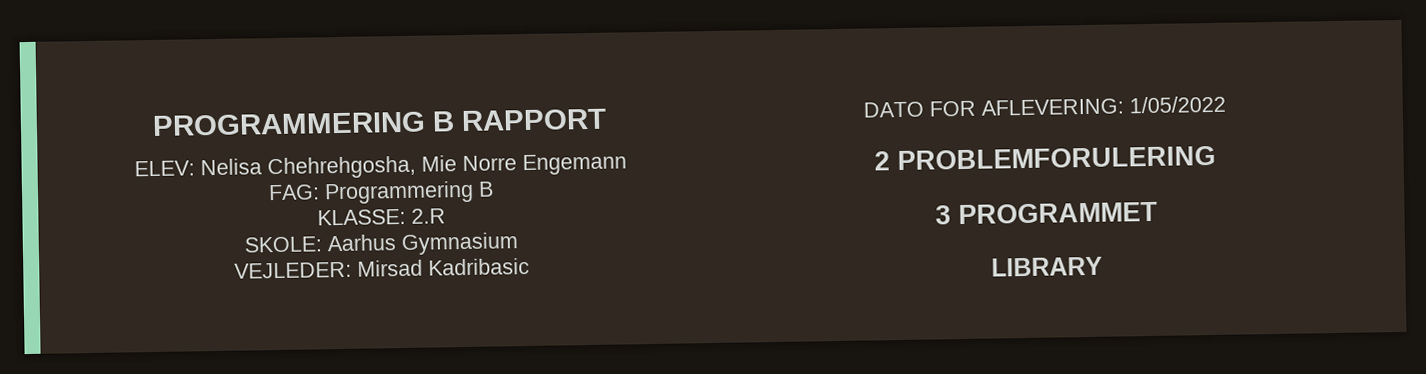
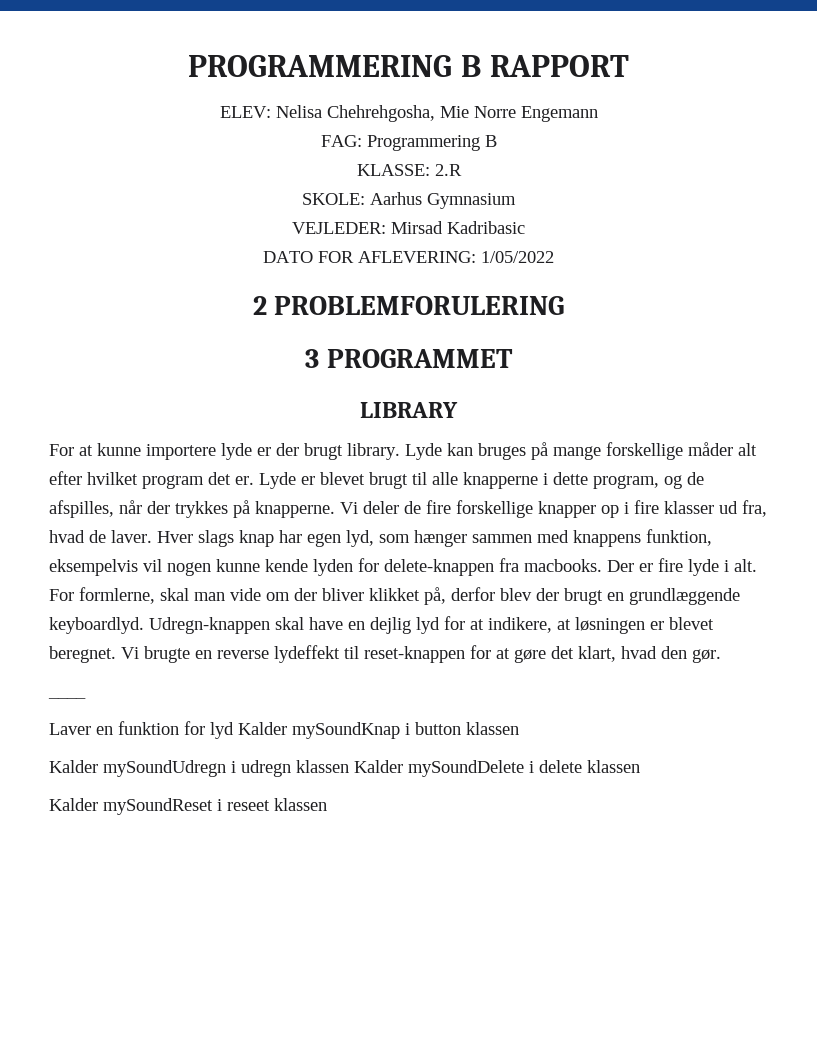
+ For at kunne importere lyde er der brugt library. Lyde kan bruges på mange forskellige måder alt efter hvilket program det er. Lyde er blevet brugt til alle knapperne i dette program, og de afspilles, når der trykkes på knapperne. Vi deler de fire forskellige knapper op i fire klasser ud fra, hvad de laver. Hver slags knap har egen lyd, som hænger sammen med knappens funktion, eksempelvis vil nogen kunne kende lyden for delete-knappen fra macbooks. Der er fire lyde i alt. For formlerne, skal man vide om der bliver klikket på, derfor blev der brugt en grundlæggende keyboardlyd. Udregn-knappen skal have en dejlig lyd for at indikere, at løsningen er blevet beregnet. Vi brugte en reverse lydeffekt til reset-knappen for at gøre det klart, hvad den gør.
+ ____
+ Laver en funktion for lyd Kalder mySoundKnap i button klassen
+ Kalder mySoundUdregn i udregn klassen Kalder mySoundDelete i delete klassen
+ Kalder mySoundReset i reseet klassen

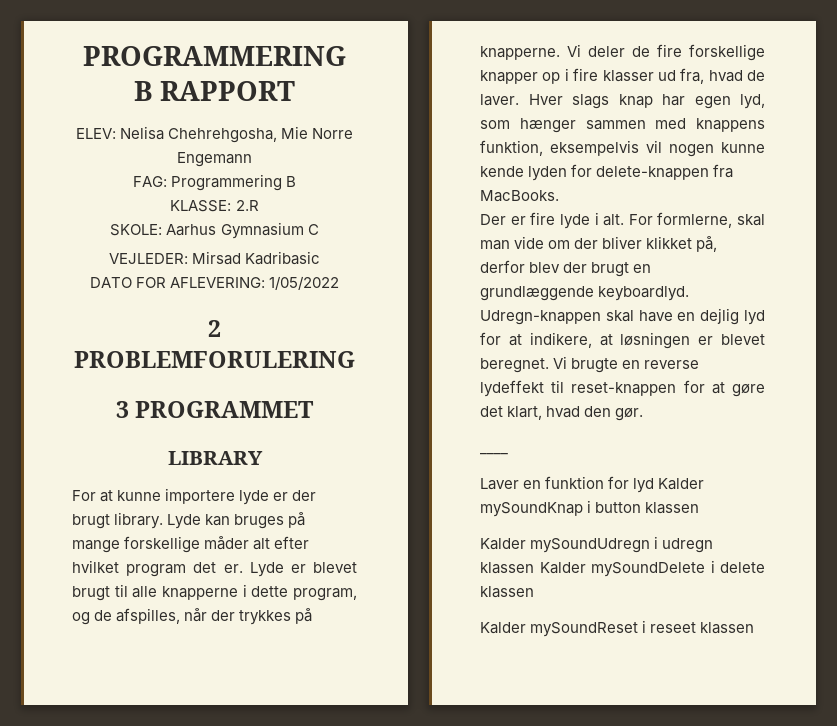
- SKOLE: Aarhus Gymnasium
+ SKOLE: Aarhus Gymnasium C
- Hver slags knap har egen lyd, som hænger sammen med knappens funktion, eksempelvis vil nogen kunne kende lyden for delete-knappen fra macbooks. Der er fire lyde i alt.
+ Hver slags knap har egen lyd, som hænger sammen med knappens funktion, eksempelvis vil nogen kunne kende lyden for delete-knappen fra MacBooks.
+ Der er fire lyde i alt.

